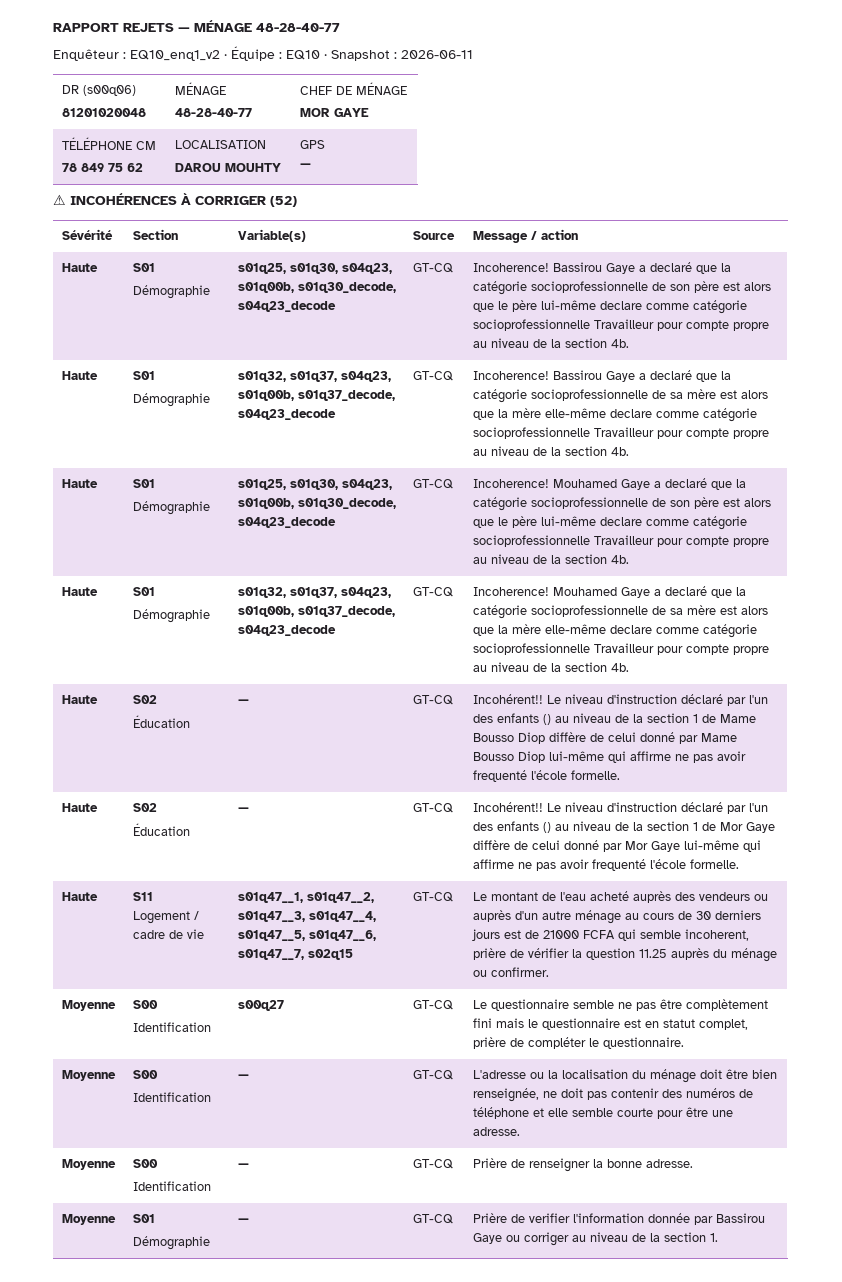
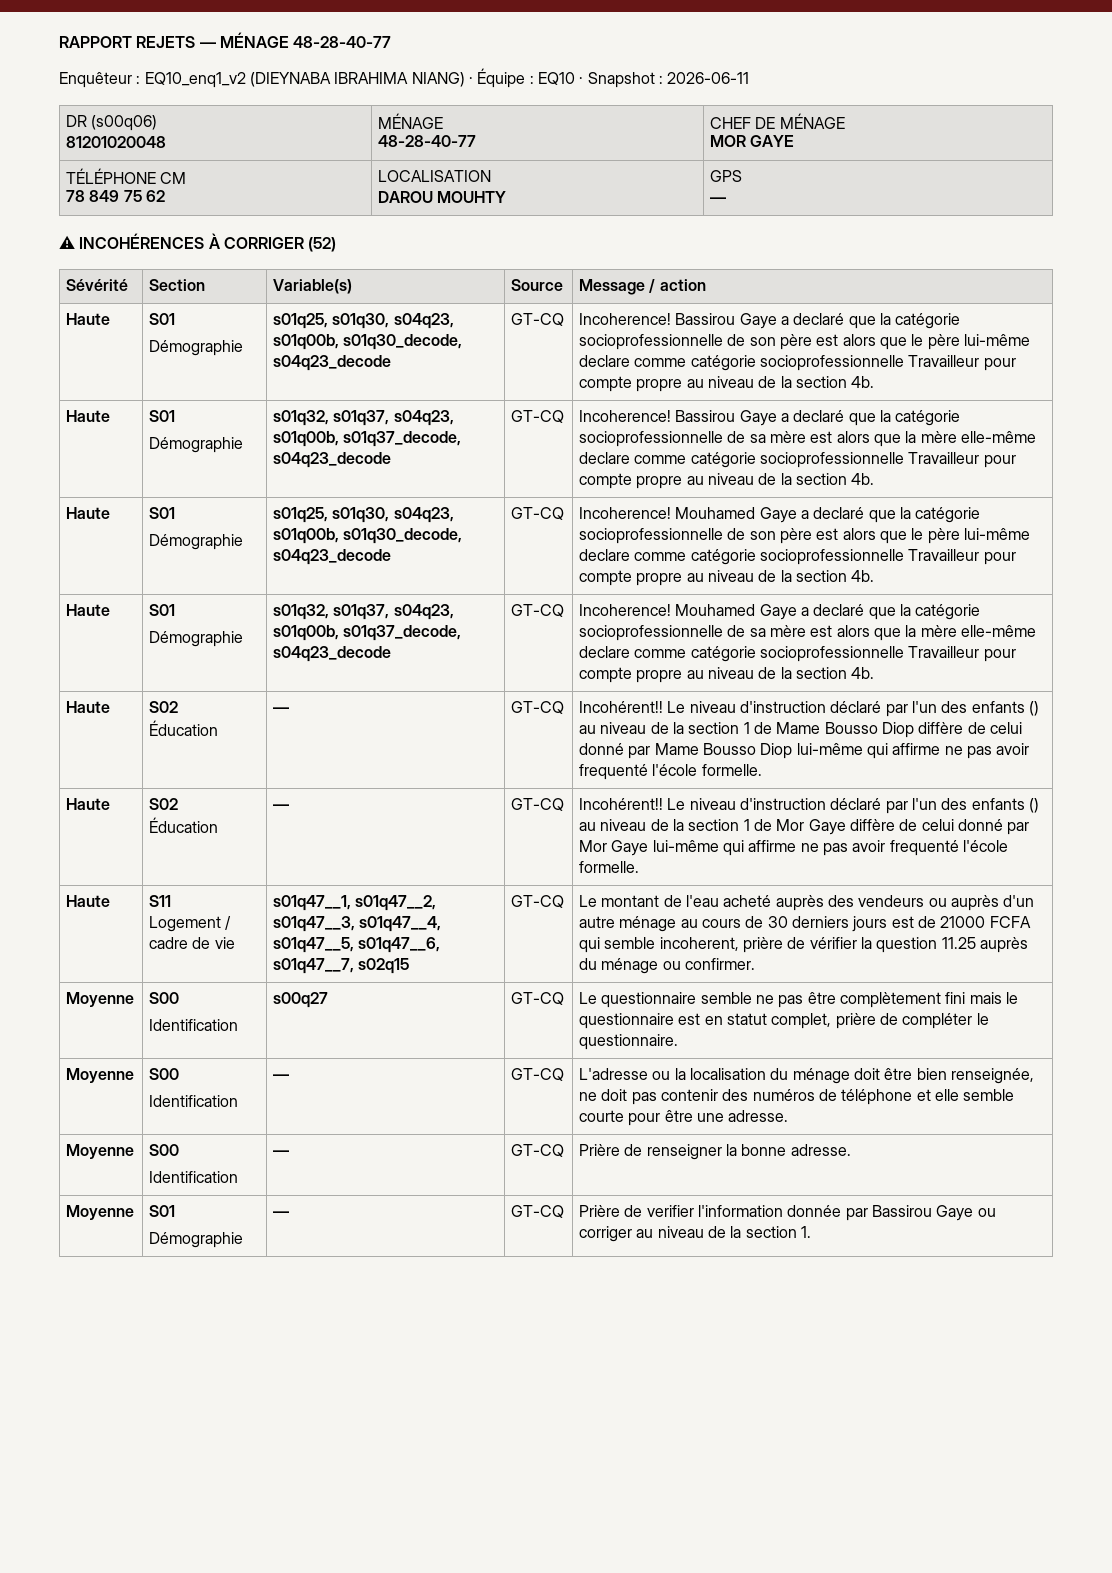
- Enquêteur : EQ10_enq1_v2 · Équipe : EQ10 · Snapshot : 2026-06-11
+ Enquêteur : EQ10_enq1_v2 (DIEYNABA IBRAHIMA NIANG) · Équipe : EQ10 · Snapshot : 2026-06-11

